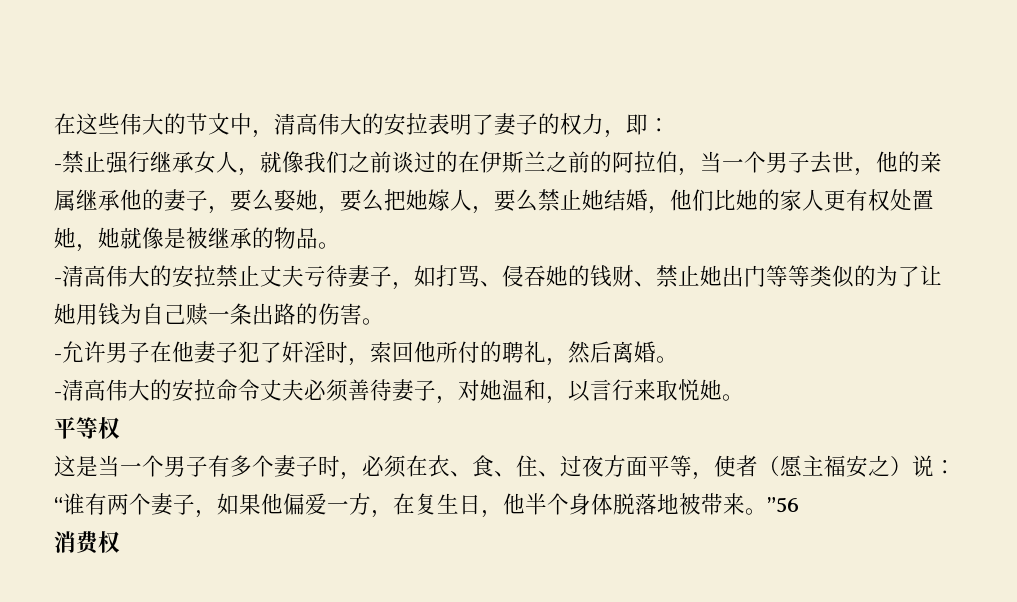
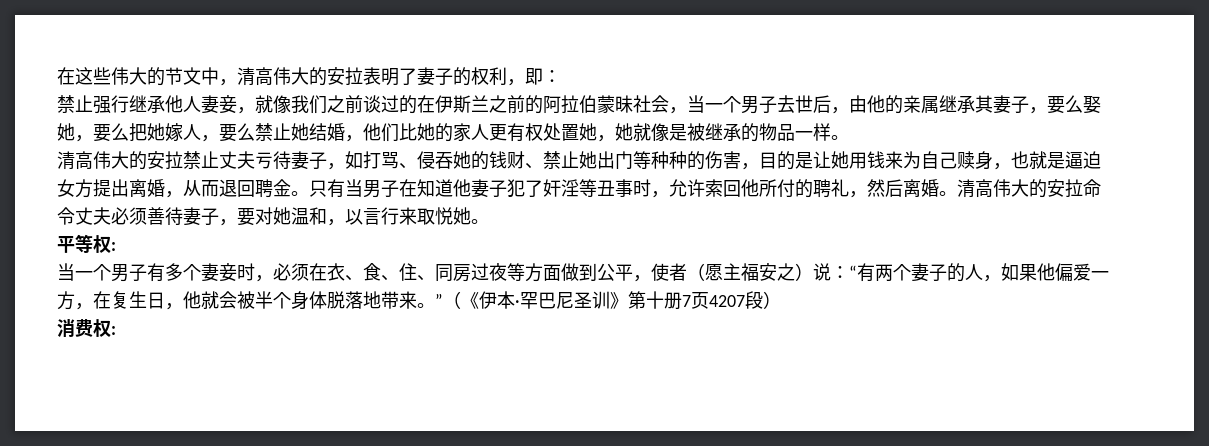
- 在这些伟大的节文中，清高伟大的安拉表明了妻子的权力，即：
+ 在这些伟大的节文中，清高伟大的安拉表明了妻子的权利，即：
- -禁止强行继承女人，就像我们之前谈过的在伊斯兰之前的阿拉伯，当一个男子去世，他的亲属继承他的妻子，要么娶她，要么把她嫁人，要么禁止她结婚，他们比她的家人更有权处置她，她就像是被继承的物品。
- -清高伟大的安拉禁止丈夫亏待妻子，如打骂、侵吞她的钱财、禁止她出门等等类似的为了让她用钱为自己赎一条出路的伤害。
- -允许男子在他妻子犯了奸淫时，索回他所付的聘礼，然后离婚。
- -清高伟大的安拉命令丈夫必须善待妻子，对她温和，以言行来取悦她。
+ 禁止强行继承他人妻妾，就像我们之前谈过的在伊斯兰之前的阿拉伯蒙昧社会，当一个男子去世后，由他的亲属继承其妻子，要么娶她，要么把她嫁人，要么禁止她结婚，他们比她的家人更有权处置她，她就像是被继承的物品一样。
+ 清高伟大的安拉禁止丈夫亏待妻子，如打骂、侵吞她的钱财、禁止她出门等种种的伤害，目的是让她用钱来为自己赎身，也就是逼迫女方提出离婚，从而退回聘金。只有当男子在知道他妻子犯了奸淫等丑事时，允许索回他所付的聘礼，然后离婚。清高伟大的安拉命令丈夫必须善待妻子，要对她温和，以言行来取悦她。
- 平等权
- 这是当一个男子有多个妻子时，必须在衣、食、住、过夜方面平等，使者（愿主福安之）说：“谁有两个妻子，如果他偏爱一方，在复生日，他半个身体脱落地被带来。”56
+ 平等权:
+ 当一个男子有多个妻妾时，必须在衣、食、住、同房过夜等方面做到公平，使者（愿主福安之）说：“有两个妻子的人，如果他偏爱一方，在复生日，他就会被半个身体脱落地带来。”（《伊本·罕巴尼圣训》第十册7页4207段）
- 消费权
+ 消费权:

